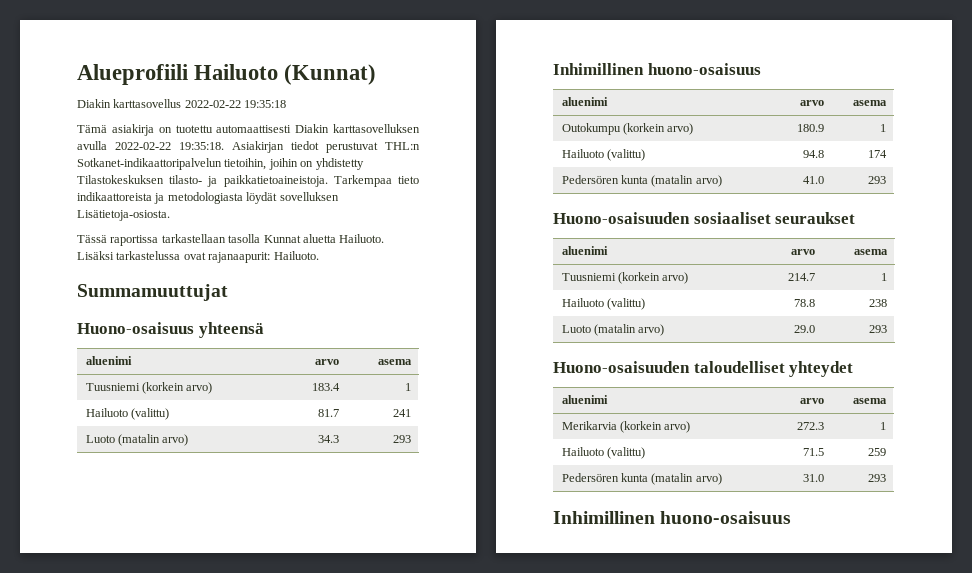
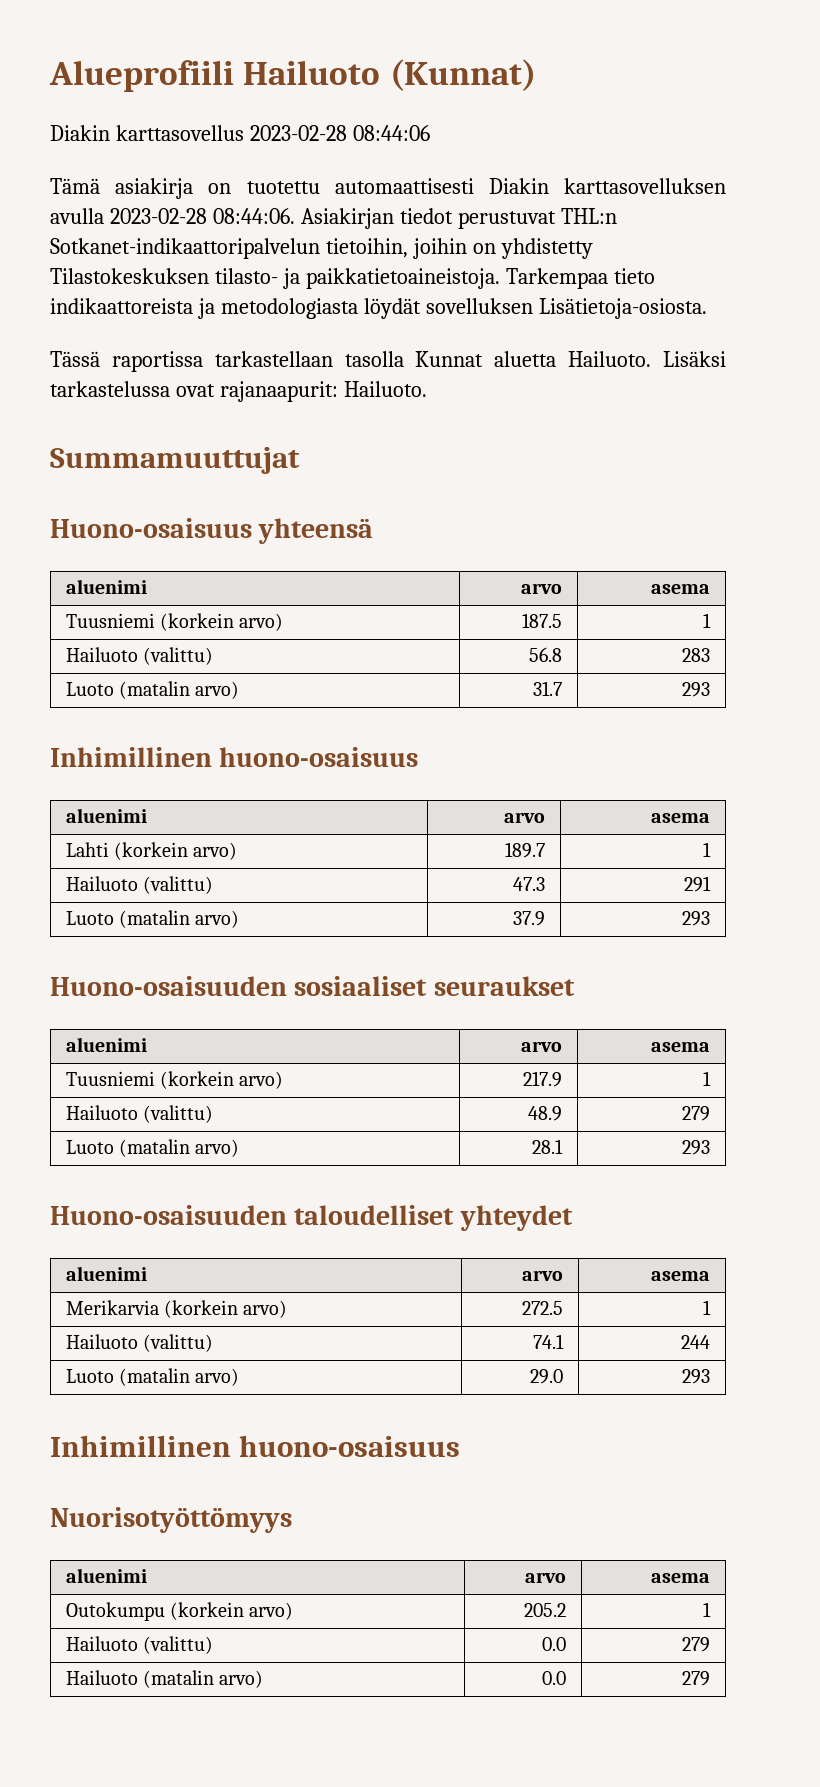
- Diakin karttasovellus 2022-02-22 19:35:18
+ Diakin karttasovellus 2023-02-28 08:44:06
- Tämä asiakirja on tuotettu automaattisesti Diakin karttasovelluksen avulla 2022-02-22 19:35:18.
+ Tämä asiakirja on tuotettu automaattisesti Diakin karttasovelluksen avulla 2023-02-28 08:44:06.
- Tuusniemi (korkein arvo) | 183.4 | 1
- Hailuoto (valittu) | 81.7 | 241
- Luoto (matalin arvo) | 34.3 | 293
+ Tuusniemi (korkein arvo) | 187.5 | 1
+ Hailuoto (valittu) | 56.8 | 283
+ Luoto (matalin arvo) | 31.7 | 293
- Outokumpu (korkein arvo) | 180.9 | 1
- Hailuoto (valittu) | 94.8 | 174
- Pedersören kunta (matalin arvo) | 41.0 | 293
+ Lahti (korkein arvo) | 189.7 | 1
+ Hailuoto (valittu) | 47.3 | 291
+ Luoto (matalin arvo) | 37.9 | 293
- Tuusniemi (korkein arvo) | 214.7 | 1
- Hailuoto (valittu) | 78.8 | 238
- Luoto (matalin arvo) | 29.0 | 293
+ Tuusniemi (korkein arvo) | 217.9 | 1
+ Hailuoto (valittu) | 48.9 | 279
+ Luoto (matalin arvo) | 28.1 | 293
- Merikarvia (korkein arvo) | 272.3 | 1
- Hailuoto (valittu) | 71.5 | 259
- Pedersören kunta (matalin arvo) | 31.0 | 293
+ Merikarvia (korkein arvo) | 272.5 | 1
+ Hailuoto (valittu) | 74.1 | 244
+ Luoto (matalin arvo) | 29.0 | 293
  Inhimillinen huono-osaisuus
+ Nuorisotyöttömyys
+ aluenimi | arvo | asema
+ Outokumpu (korkein arvo) | 205.2 | 1
+ Hailuoto (valittu) | 0.0 | 279
+ Hailuoto (matalin arvo) | 0.0 | 279

